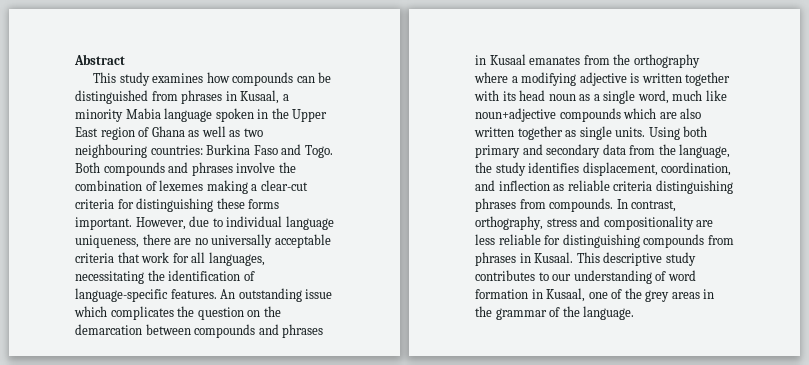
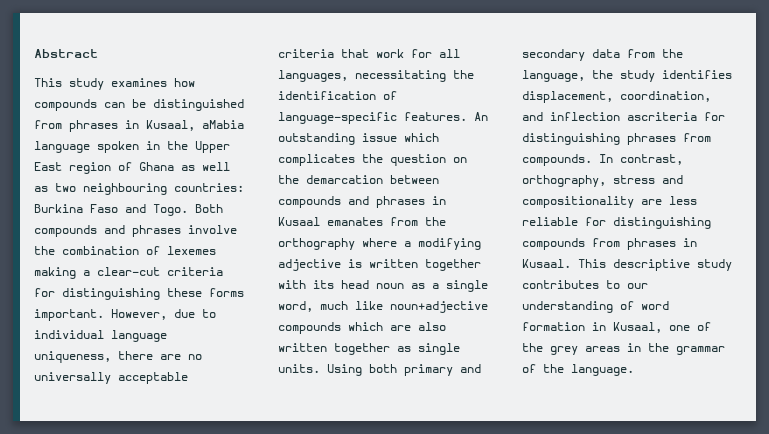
- This study examines how compounds can be distinguished from phrases in Kusaal, a minority Mabia language spoken in the Upper East region of Ghana as well as two neighbouring countries: Burkina Faso and Togo.
+ This study examines how compounds can be distinguished from phrases in Kusaal, aMabia language spoken in the Upper East region of Ghana as well as two neighbouring countries: Burkina Faso and Togo.
- Using both primary and secondary data from the language, the study identifies displacement, coordination, and inflection as reliable criteria distinguishing phrases from compounds.
+ Using both primary and secondary data from the language, the study identifies displacement, coordination, and inflection ascriteria for distinguishing phrases from compounds.

